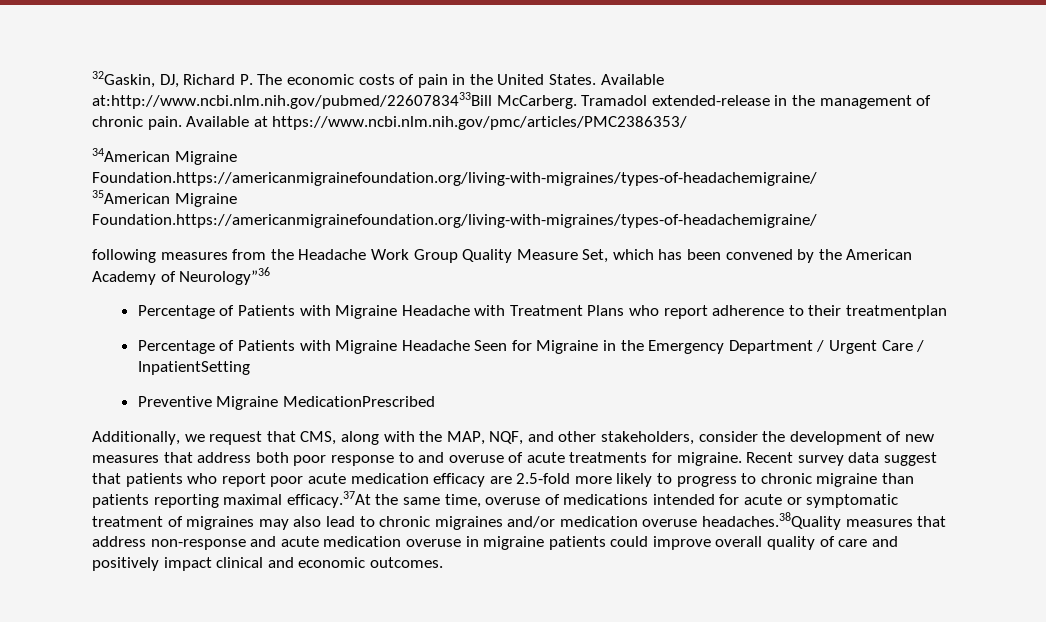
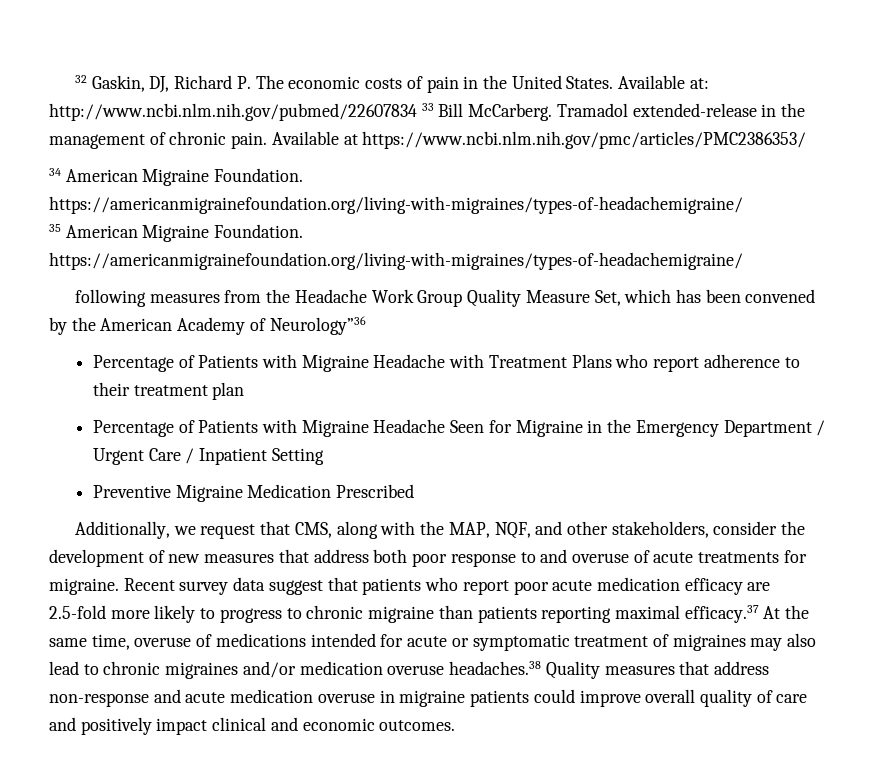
- 32Gaskin, DJ, Richard P. The economic costs of pain in the United States.
+ 32 Gaskin, DJ, Richard P. The economic costs of pain in the United States.
- Available at:http://www.ncbi.nlm.nih.gov/pubmed/2260783433Bill McCarberg.
+ Available at: http://www.ncbi.nlm.nih.gov/pubmed/22607834 33 Bill McCarberg.
- 34American Migraine Foundation.https://americanmigrainefoundation.org/living-with-migraines/types-of-headachemigraine/
- 35American Migraine Foundation.https://americanmigrainefoundation.org/living-with-migraines/types-of-headachemigraine/
+ 34 American Migraine Foundation. https://americanmigrainefoundation.org/living-with-migraines/types-of-headachemigraine/
+ 35 American Migraine Foundation. https://americanmigrainefoundation.org/living-with-migraines/types-of-headachemigraine/
- Percentage of Patients with Migraine Headache with Treatment Plans who report adherence to their treatmentplan
+ Percentage of Patients with Migraine Headache with Treatment Plans who report adherence to their treatment plan
- Percentage of Patients with Migraine Headache Seen for Migraine in the Emergency Department / Urgent Care / InpatientSetting
+ Percentage of Patients with Migraine Headache Seen for Migraine in the Emergency Department / Urgent Care / Inpatient Setting
- Preventive Migraine MedicationPrescribed
+ Preventive Migraine Medication Prescribed
- Recent survey data suggest that patients who report poor acute medication efficacy are 2.5-fold more likely to progress to chronic migraine than patients reporting maximal efficacy.37At the same time, overuse of medications intended for acute or symptomatic treatment of migraines may also lead to chronic migraines and/or medication overuse headaches.38Quality measures that address non-response and acute medication overuse in migraine patients could improve overall quality of care and positively impact clinical and economic outcomes.
+ Recent survey data suggest that patients who report poor acute medication efficacy are 2.5-fold more likely to progress to chronic migraine than patients reporting maximal efficacy.37 At the same time, overuse of medications intended for acute or symptomatic treatment of migraines may also lead to chronic migraines and/or medication overuse headaches.38 Quality measures that address non-response and acute medication overuse in migraine patients could improve overall quality of care and positively impact clinical and economic outcomes.

